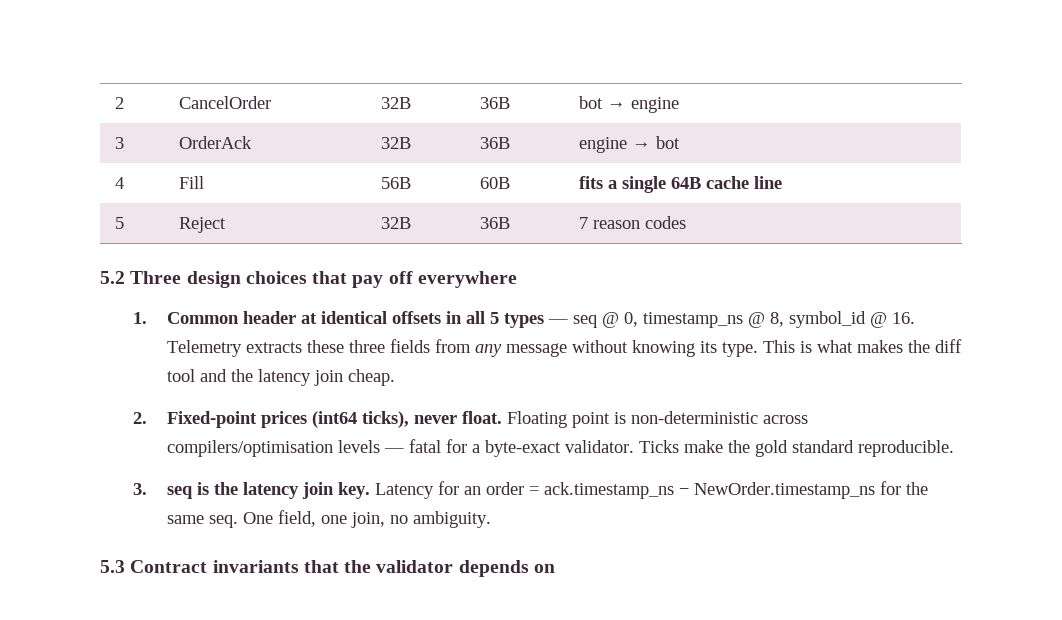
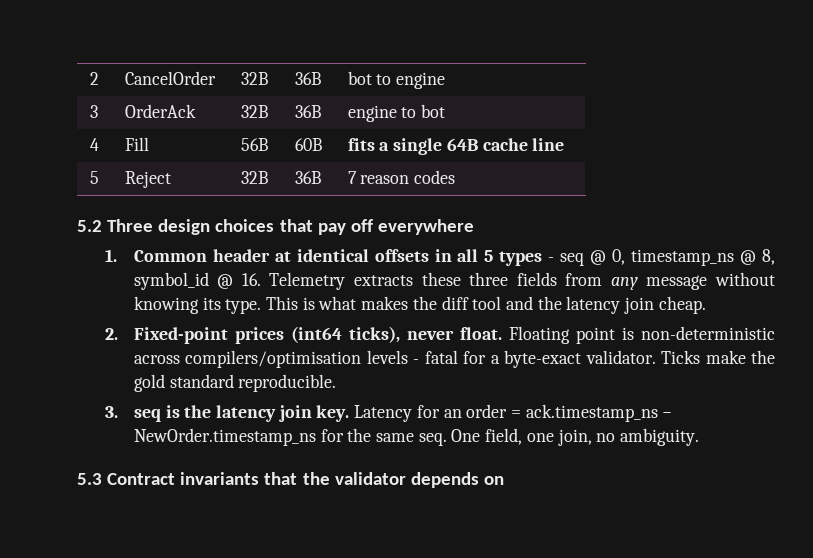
- 2 | CancelOrder | 32B | 36B | bot → engine
+ 2 | CancelOrder | 32B | 36B | bot to engine
- 3 | OrderAck | 32B | 36B | engine → bot
+ 3 | OrderAck | 32B | 36B | engine to bot
- 1. Common header at identical offsets in all 5 types — seq @ 0, timestamp_ns @ 8, symbol_id @ 16. Telemetry extracts these three fields from any message without knowing its type.
+ 1. Common header at identical offsets in all 5 types - seq @ 0, timestamp_ns @ 8, symbol_id @ 16. Telemetry extracts these three fields from any message without knowing its type.
- Floating point is non-deterministic across compilers/optimisation levels — fatal for a byte-exact validator.
+ Floating point is non-deterministic across compilers/optimisation levels - fatal for a byte-exact validator.

